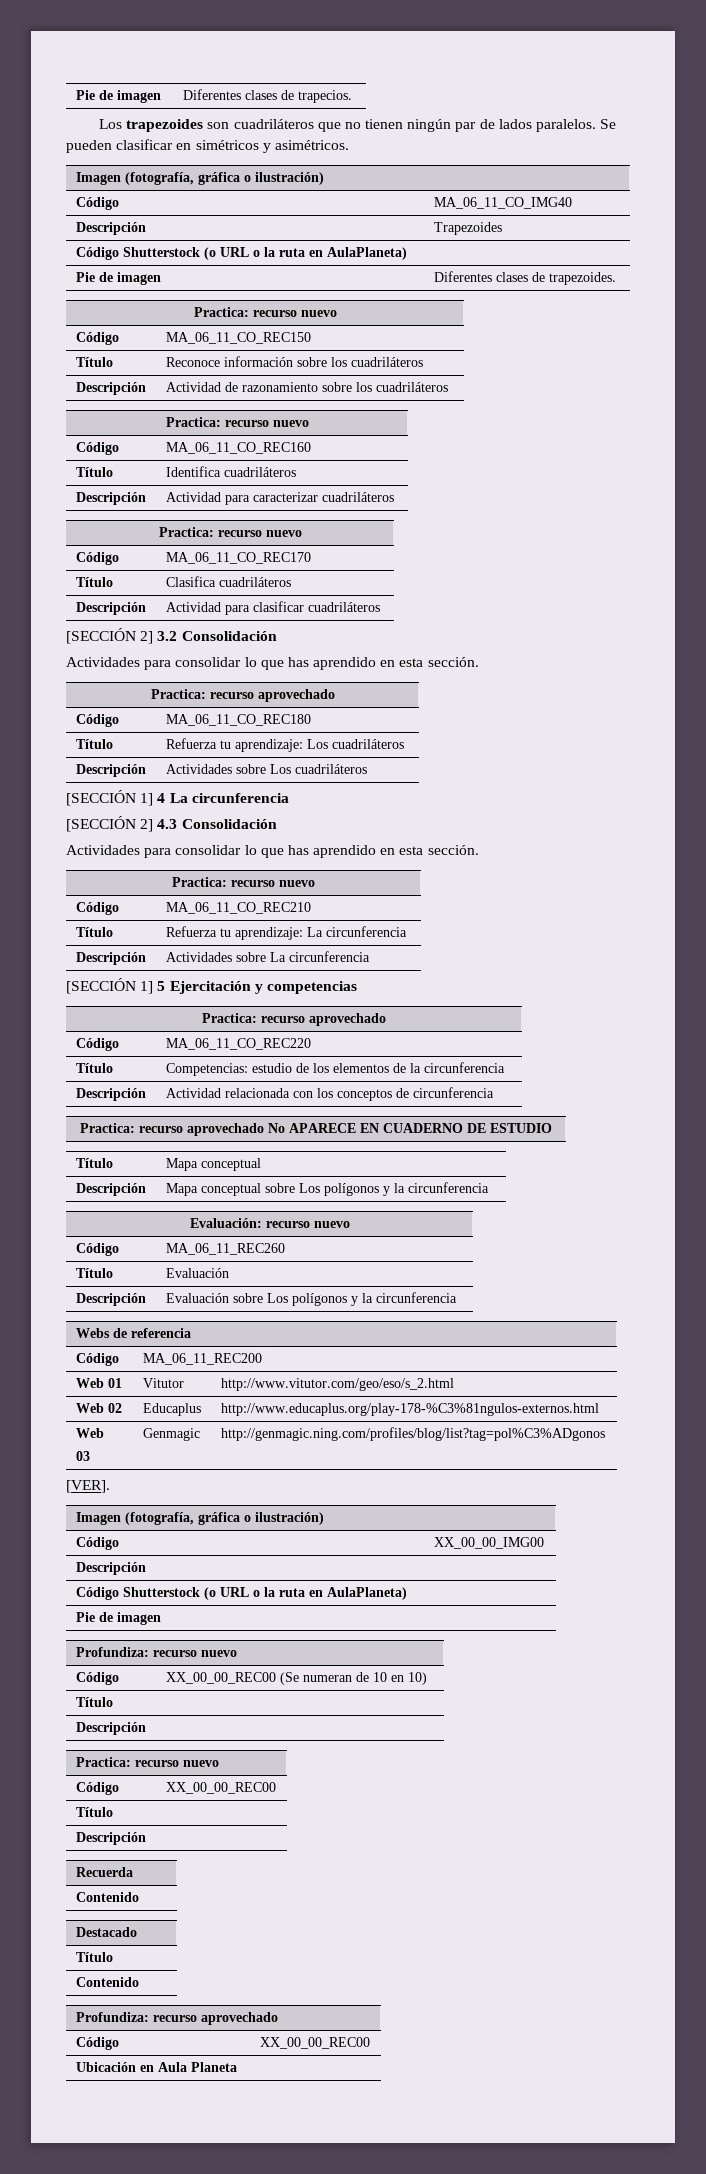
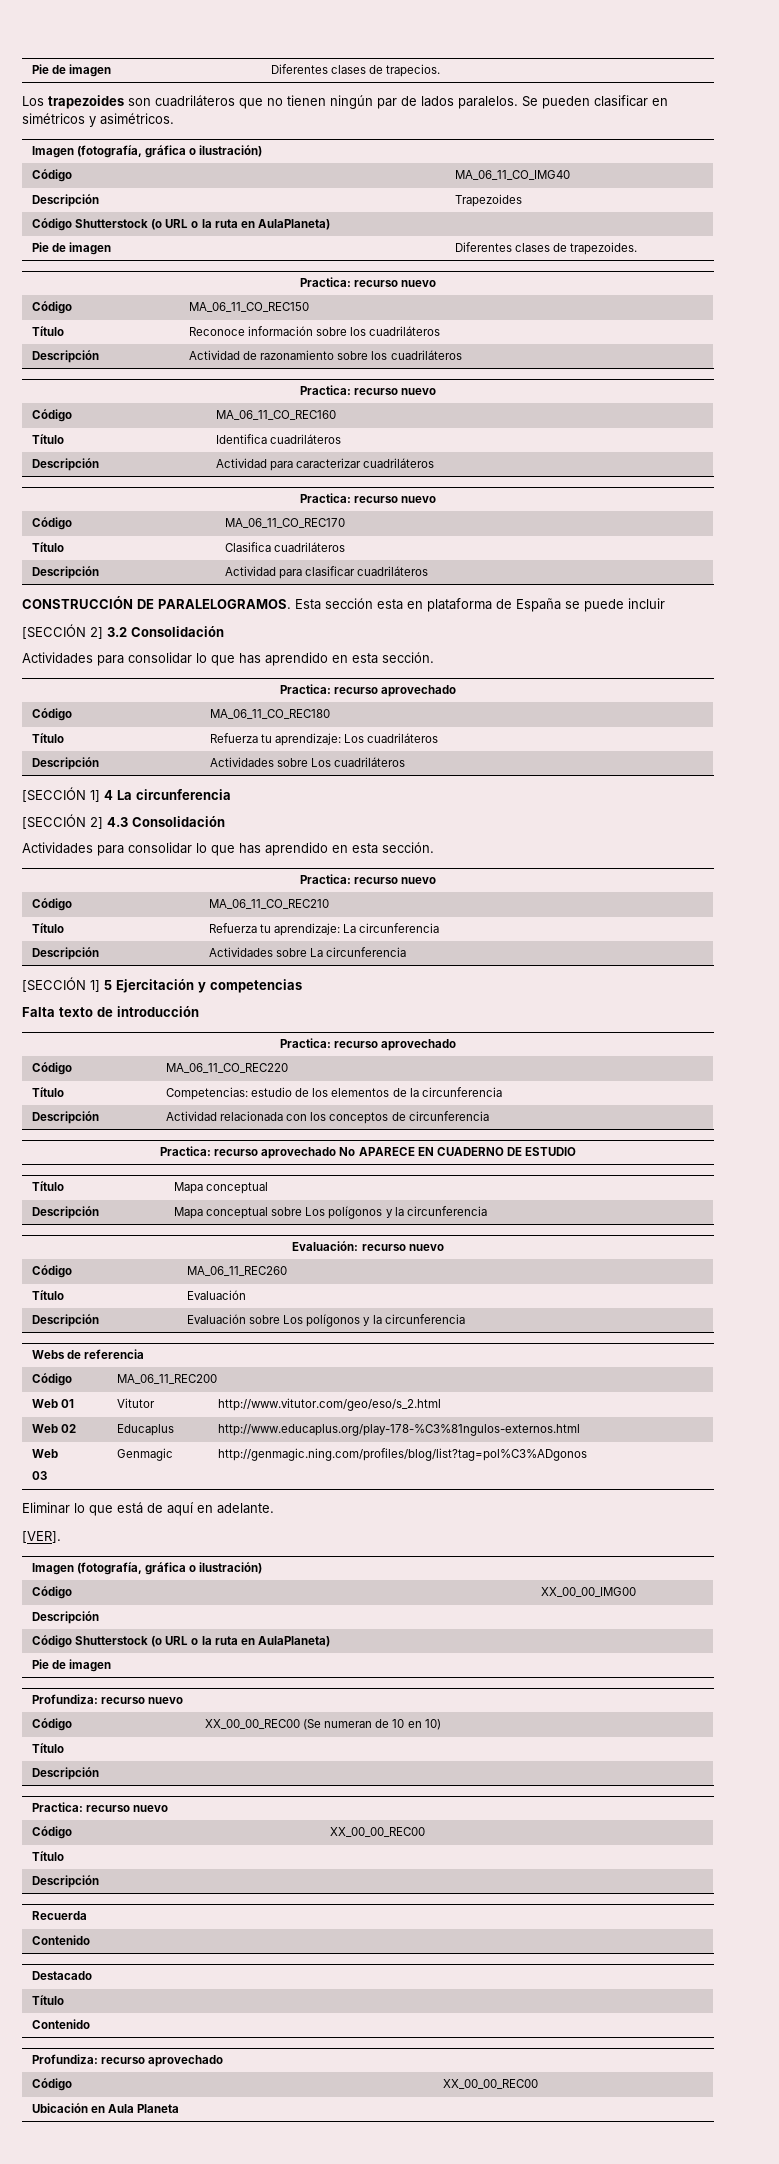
+ CONSTRUCCIÓN DE PARALELOGRAMOS. Esta sección esta en plataforma de España se puede incluir
+ Falta texto de introducción
+ Eliminar lo que está de aquí en adelante.

